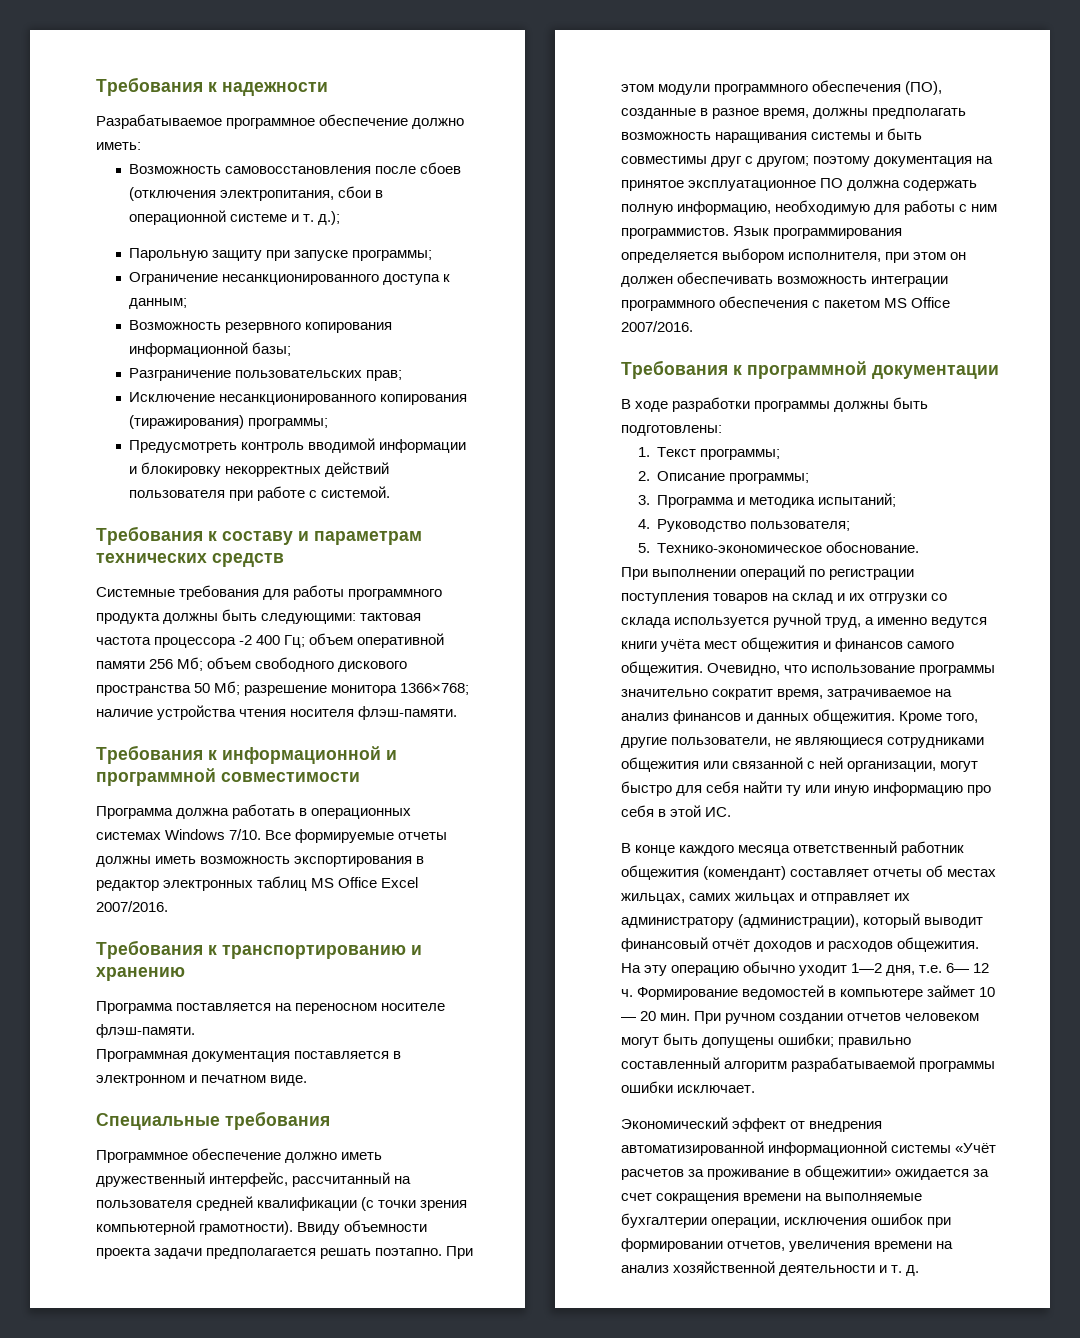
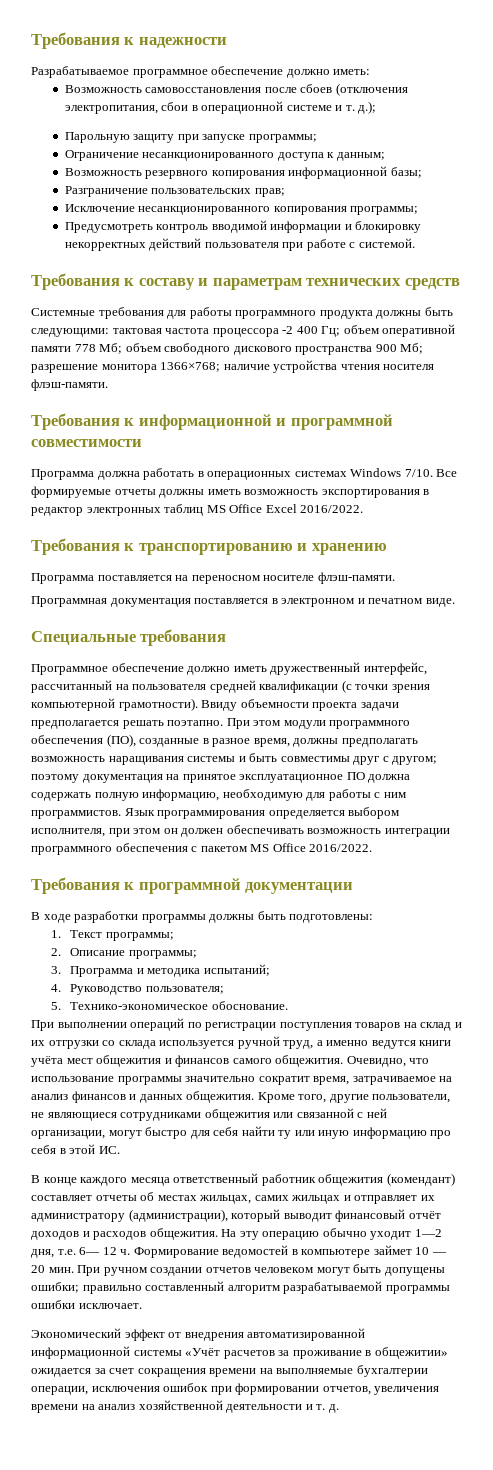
- Исключение несанкционированного копирования (тиражирования) программы;
+ Исключение несанкционированного копирования программы;
- Системные требования для работы программного продукта должны быть следующими: тактовая частота процессора -2 400 Гц; объем оперативной памяти 256 Мб; объем свободного дискового пространства 50 Мб; разрешение монитора 1366×768; наличие устройства чтения носителя флэш-памяти.
+ Системные требования для работы программного продукта должны быть следующими: тактовая частота процессора -2 400 Гц; объем оперативной памяти 778 Мб; объем свободного дискового пространства 900 Мб; разрешение монитора 1366×768; наличие устройства чтения носителя флэш-памяти.
- Все формируемые отчеты должны иметь возможность экспортирования в редактор электронных таблиц MS Office Excel 2007/2016.
+ Все формируемые отчеты должны иметь возможность экспортирования в редактор электронных таблиц MS Office Excel 2016/2022.
- Язык программирования определяется выбором исполнителя, при этом он должен обеспечивать возможность интеграции программного обеспечения с пакетом MS Office 2007/2016.
+ Язык программирования определяется выбором исполнителя, при этом он должен обеспечивать возможность интеграции программного обеспечения с пакетом MS Office 2016/2022.

